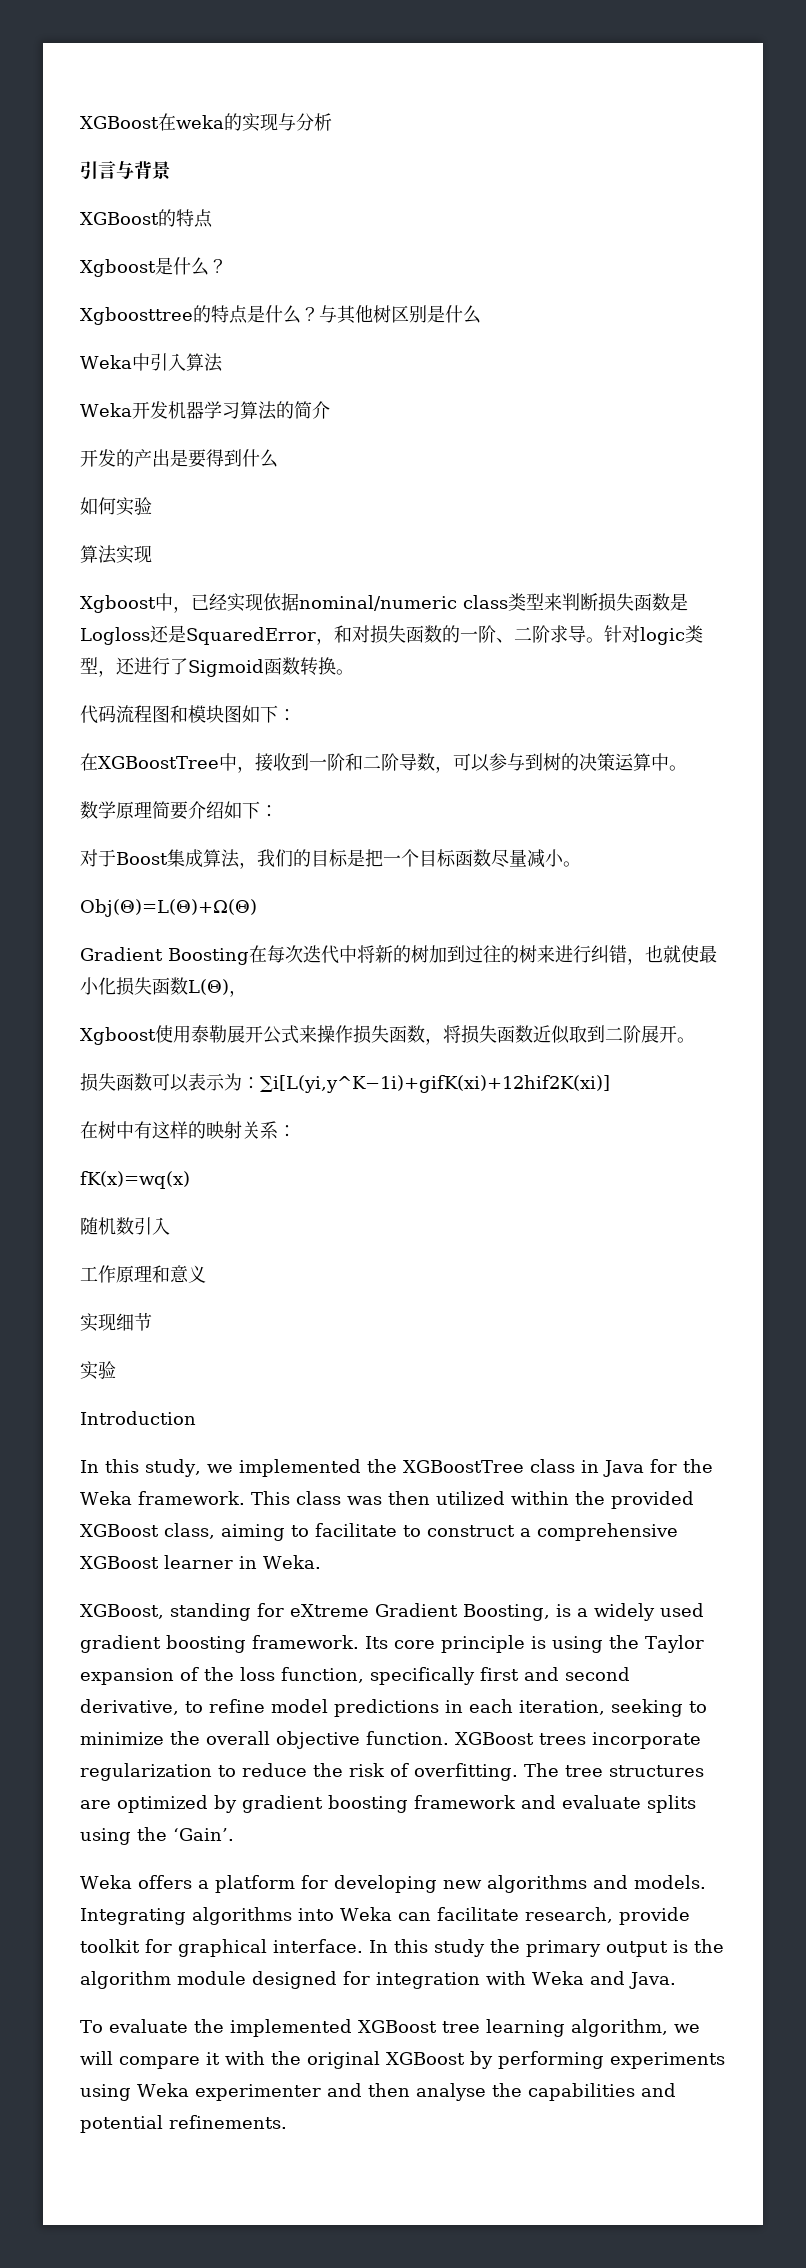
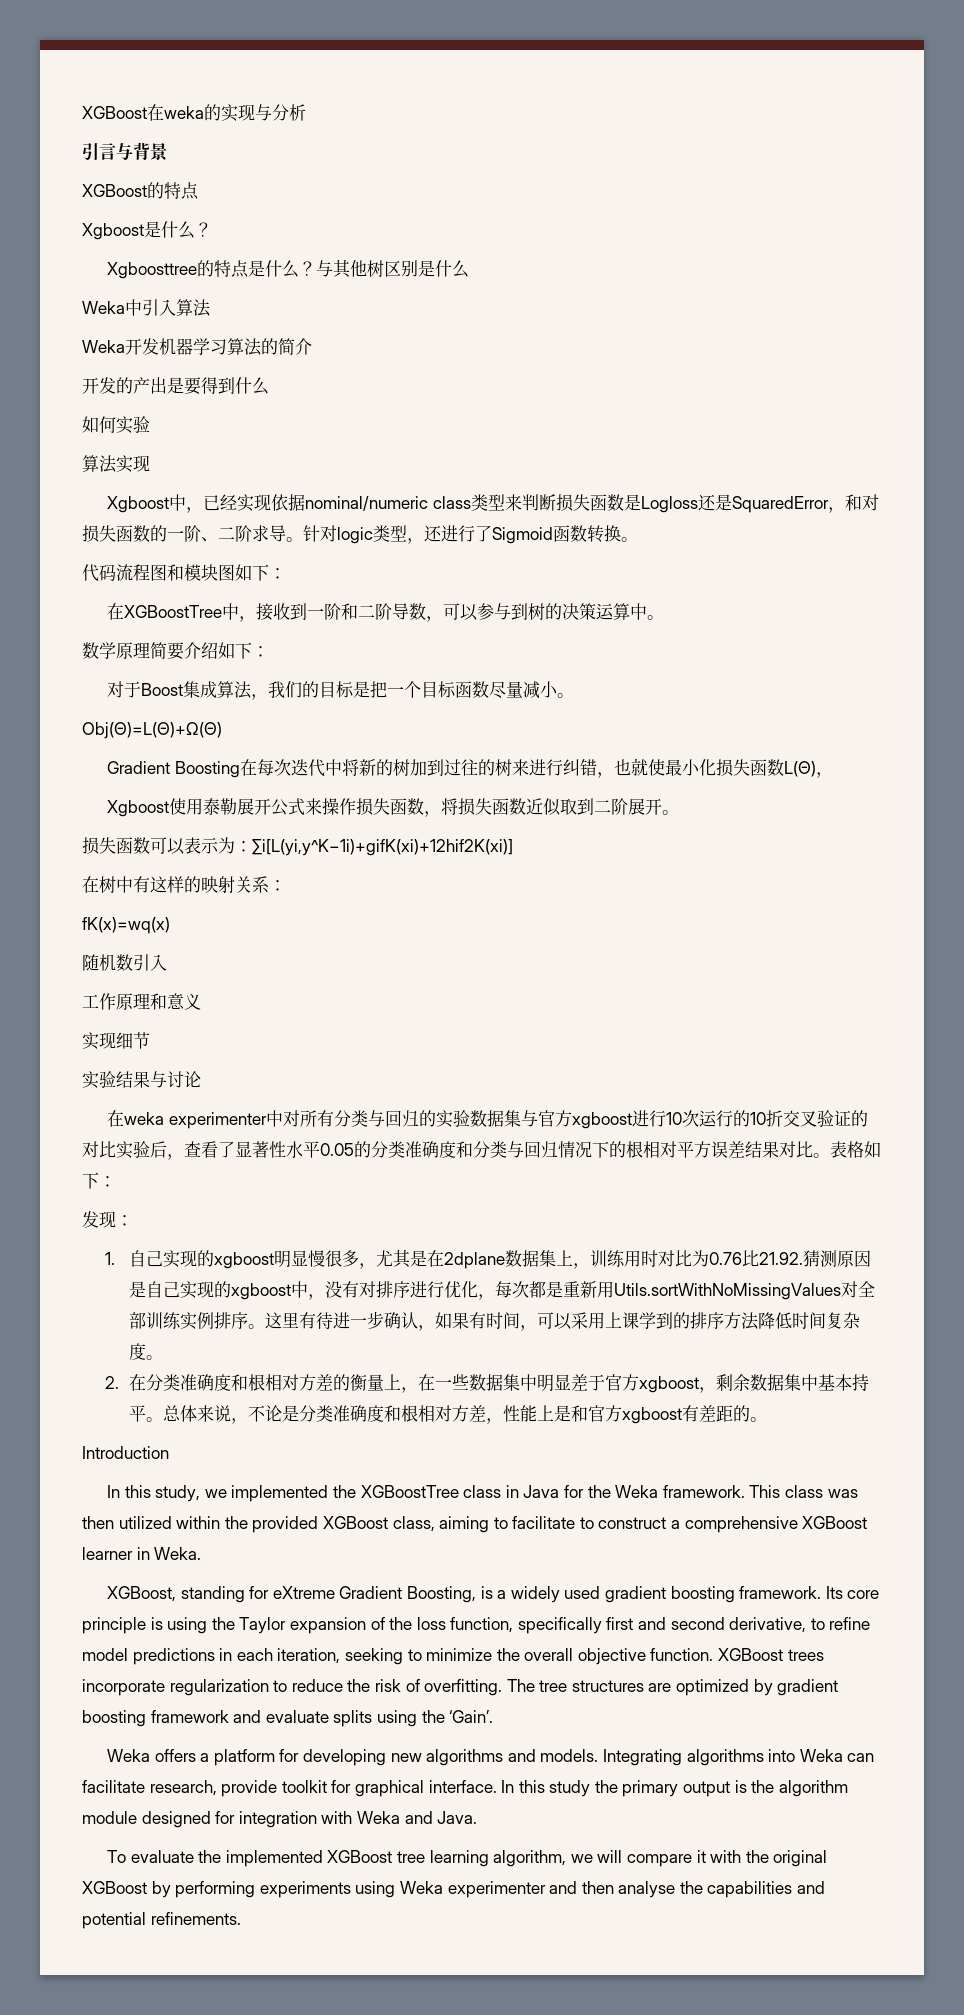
  实现细节
- 实验
+ 实验结果与讨论
+ 在weka experimenter中对所有分类与回归的实验数据集与官方xgboost进行10次运行的10折交叉验证的对比实验后，查看了显著性水平0.05的分类准确度和分类与回归情况下的根相对平方误差结果对比。表格如下：
+ 发现：
+ 1.自己实现的xgboost明显慢很多，尤其是在2dplane数据集上，训练用时对比为0.76比21.92.猜测原因是自己实现的xgboost中，没有对排序进行优化，每次都是重新用Utils.sortWithNoMissingValues对全部训练实例排序。这里有待进一步确认，如果有时间，可以采用上课学到的排序方法降低时间复杂度。
+ 2.在分类准确度和根相对方差的衡量上，在一些数据集中明显差于官方xgboost，剩余数据集中基本持平。总体来说，不论是分类准确度和根相对方差，性能上是和官方xgboost有差距的。

